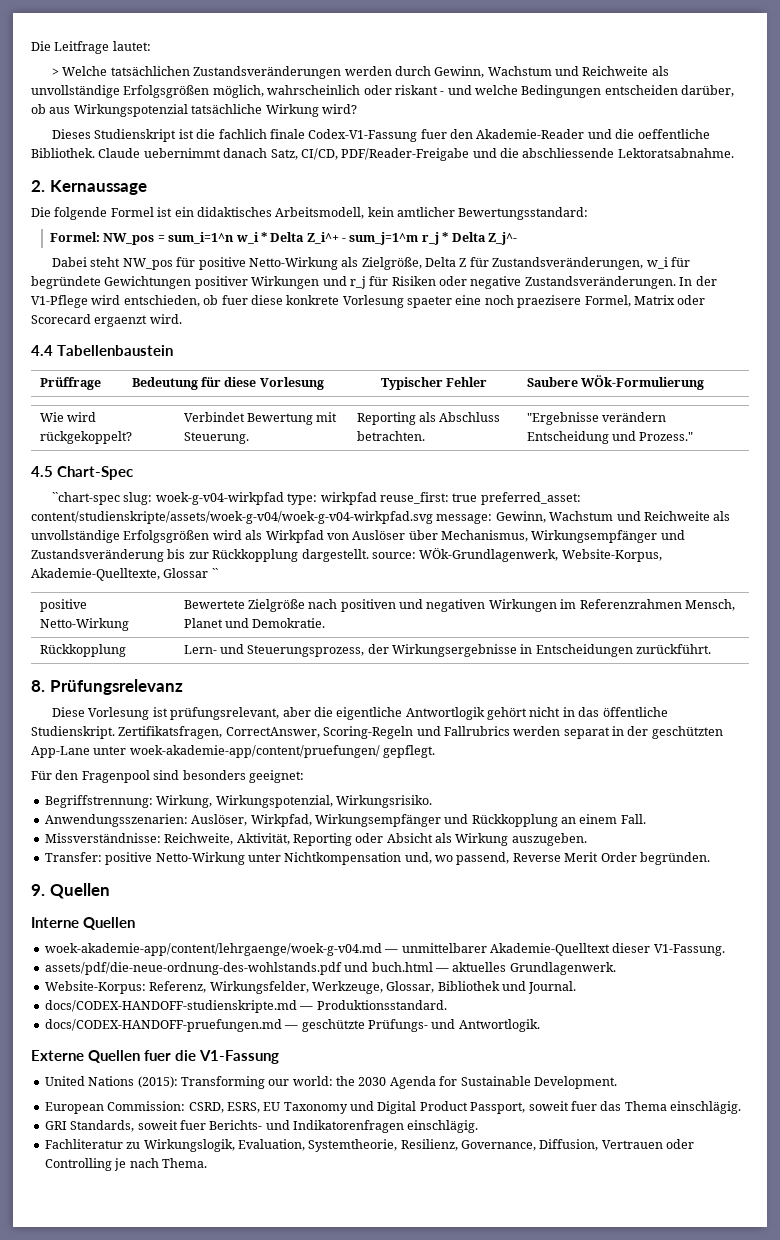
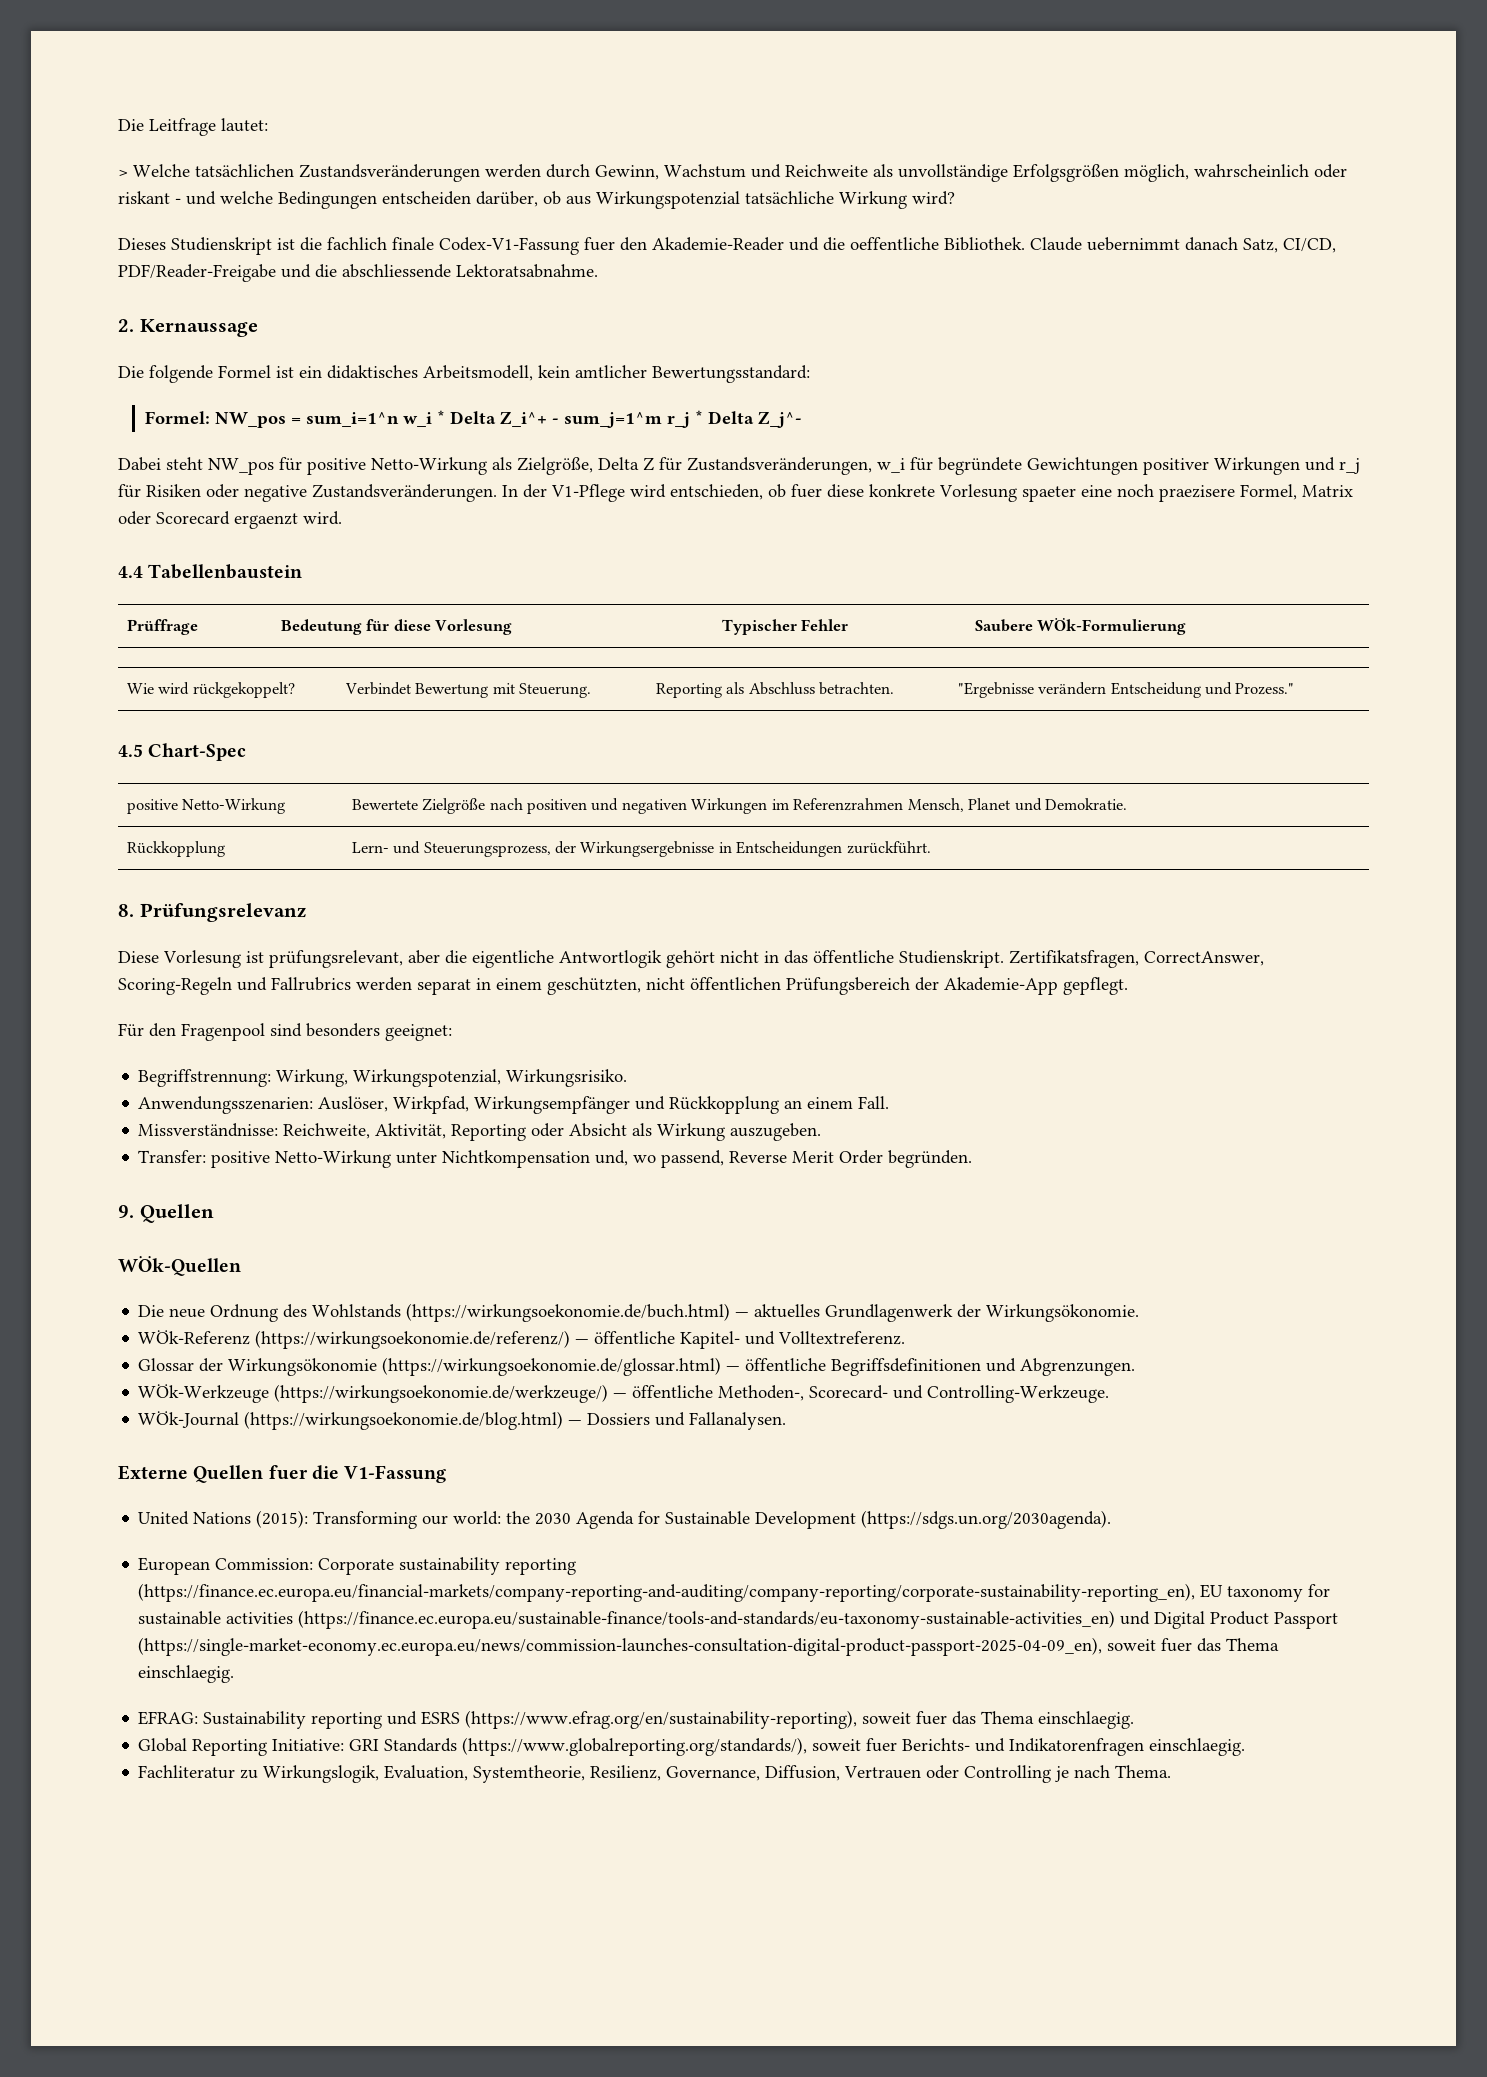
- ``chart-spec slug: woek-g-v04-wirkpfad type: wirkpfad reuse_first: true preferred_asset: content/studienskripte/assets/woek-g-v04/woek-g-v04-wirkpfad.svg message: Gewinn, Wachstum und Reichweite als unvollständige Erfolgsgrößen wird als Wirkpfad von Auslöser über Mechanismus, Wirkungsempfänger und Zustandsveränderung bis zur Rückkopplung dargestellt. source: WÖk-Grundlagenwerk, Website-Korpus, Akademie-Quelltexte, Glossar ``
- Zertifikatsfragen, CorrectAnswer, Scoring-Regeln und Fallrubrics werden separat in der geschützten App-Lane unter woek-akademie-app/content/pruefungen/ gepflegt.
+ Zertifikatsfragen, CorrectAnswer, Scoring-Regeln und Fallrubrics werden separat in einem geschützten, nicht öffentlichen Prüfungsbereich der Akademie-App gepflegt.
- Interne Quellen
- woek-akademie-app/content/lehrgaenge/woek-g-v04.md — unmittelbarer Akademie-Quelltext dieser V1-Fassung.
- assets/pdf/die-neue-ordnung-des-wohlstands.pdf und buch.html — aktuelles Grundlagenwerk.
- Website-Korpus: Referenz, Wirkungsfelder, Werkzeuge, Glossar, Bibliothek und Journal.
- docs/CODEX-HANDOFF-studienskripte.md — Produktionsstandard.
- docs/CODEX-HANDOFF-pruefungen.md — geschützte Prüfungs- und Antwortlogik.
+ WÖk-Quellen
+ Die neue Ordnung des Wohlstands (https://wirkungsoekonomie.de/buch.html) — aktuelles Grundlagenwerk der Wirkungsökonomie.
+ WÖk-Referenz (https://wirkungsoekonomie.de/referenz/) — öffentliche Kapitel- und Volltextreferenz.
+ Glossar der Wirkungsökonomie (https://wirkungsoekonomie.de/glossar.html) — öffentliche Begriffsdefinitionen und Abgrenzungen.
+ WÖk-Werkzeuge (https://wirkungsoekonomie.de/werkzeuge/) — öffentliche Methoden-, Scorecard- und Controlling-Werkzeuge.
+ WÖk-Journal (https://wirkungsoekonomie.de/blog.html) — Dossiers und Fallanalysen.
- United Nations (2015): Transforming our world: the 2030 Agenda for Sustainable Development.
+ United Nations (2015): Transforming our world: the 2030 Agenda for Sustainable Development (https://sdgs.un.org/2030agenda).
- European Commission: CSRD, ESRS, EU Taxonomy und Digital Product Passport, soweit fuer das Thema einschlägig.
- GRI Standards, soweit fuer Berichts- und Indikatorenfragen einschlägig.
+ European Commission: Corporate sustainability reporting (https://finance.ec.europa.eu/financial-markets/company-reporting-and-auditing/company-reporting/corporate-sustainability-reporting_en), EU taxonomy for sustainable activities (https://finance.ec.europa.eu/sustainable-finance/tools-and-standards/eu-taxonomy-sustainable-activities_en) und Digital Product Passport (https://single-market-economy.ec.europa.eu/news/commission-launches-consultation-digital-product-passport-2025-04-09_en), soweit fuer das Thema einschlaegig.
+ EFRAG: Sustainability reporting und ESRS (https://www.efrag.org/en/sustainability-reporting), soweit fuer das Thema einschlaegig.
+ Global Reporting Initiative: GRI Standards (https://www.globalreporting.org/standards/), soweit fuer Berichts- und Indikatorenfragen einschlaegig.

